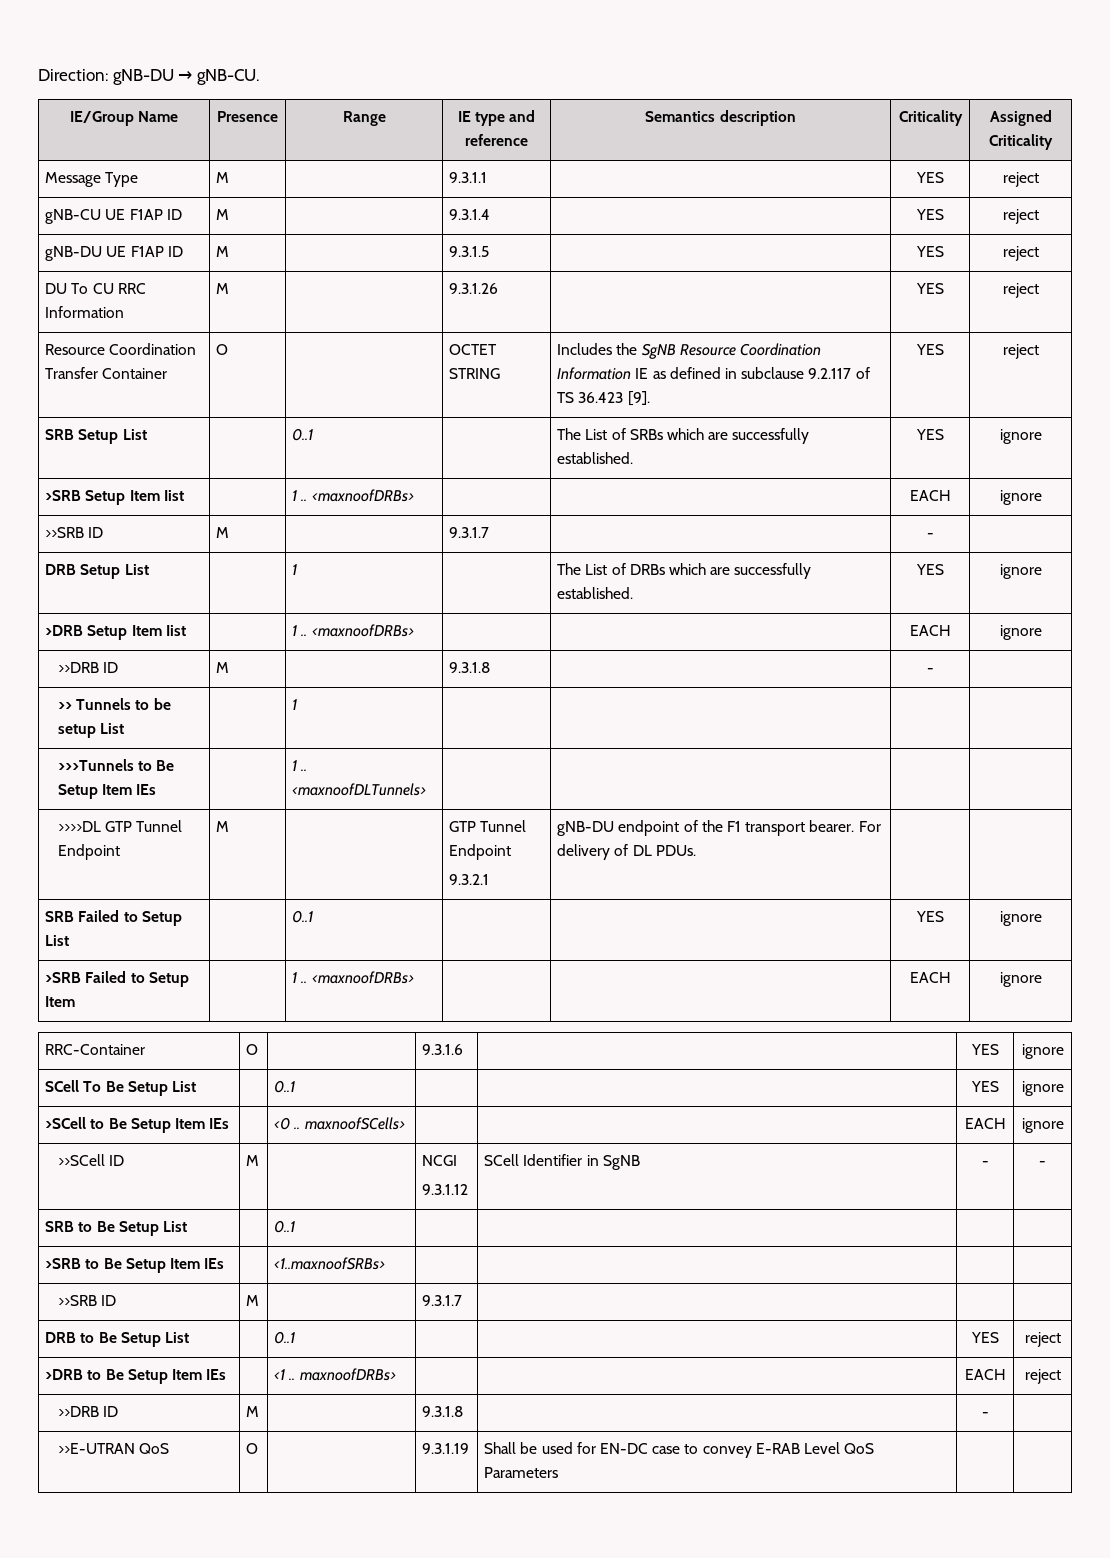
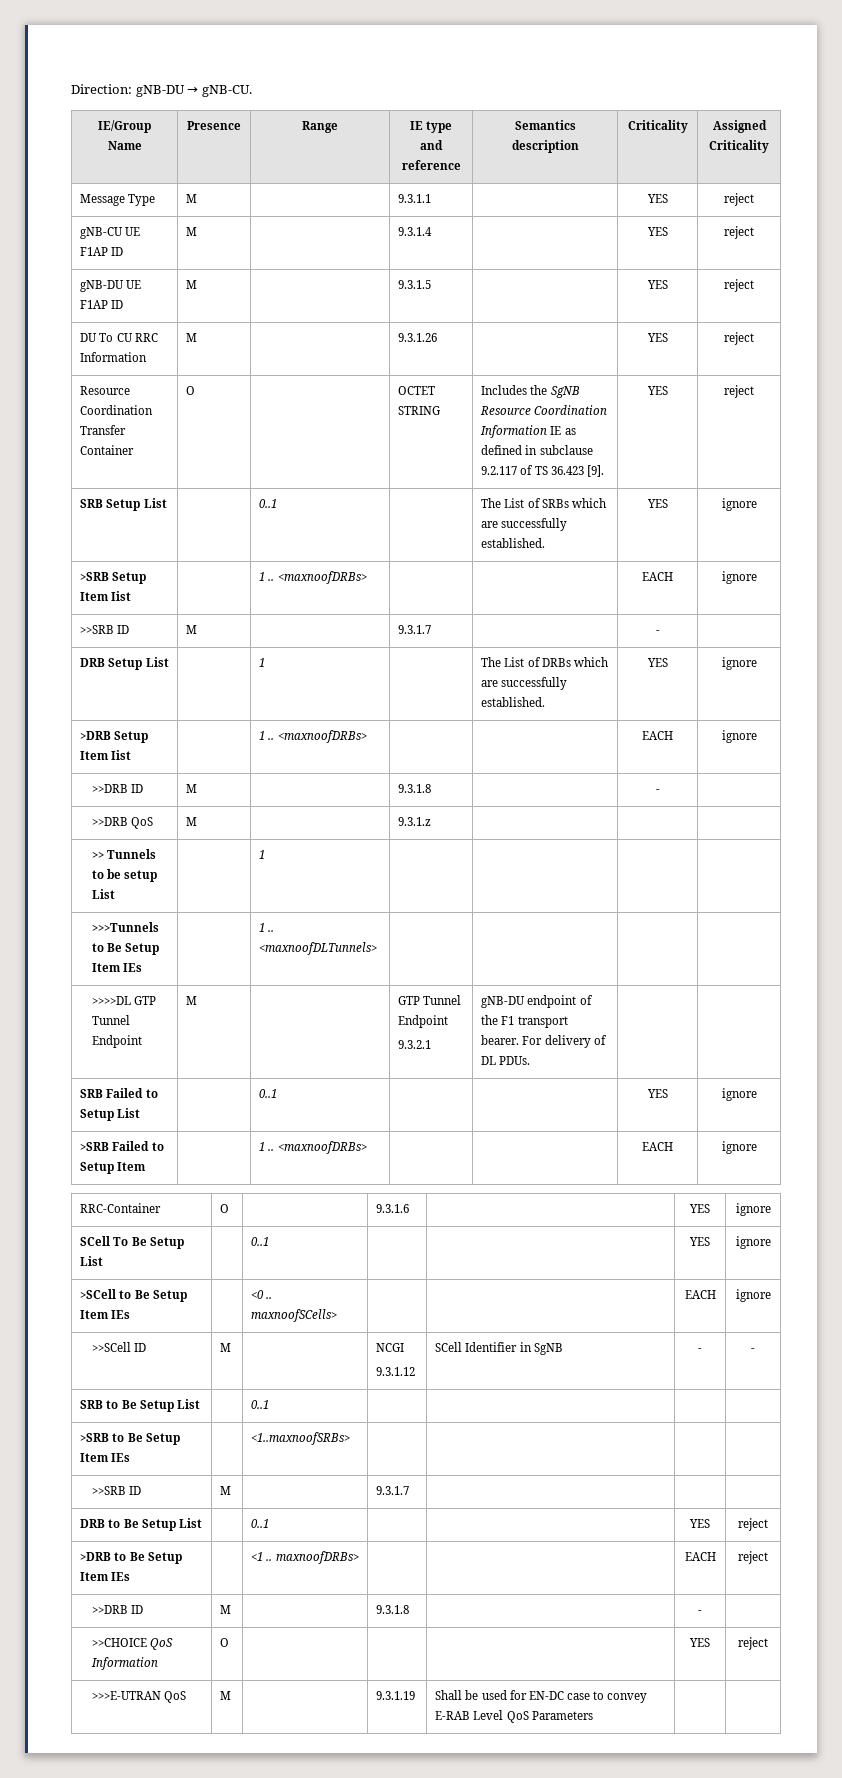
+ >>DRB QoS | M | | 9.3.1.z | | |
- >>E-UTRAN QoS | O | | 9.3.1.19 | Shall be used for EN-DC case to convey E-RAB Level QoS Parameters | |
+ >>CHOICE QoS Information | O | | | | YES | reject
+ >>>E-UTRAN QoS | M | | 9.3.1.19 | Shall be used for EN-DC case to convey E-RAB Level QoS Parameters | |

